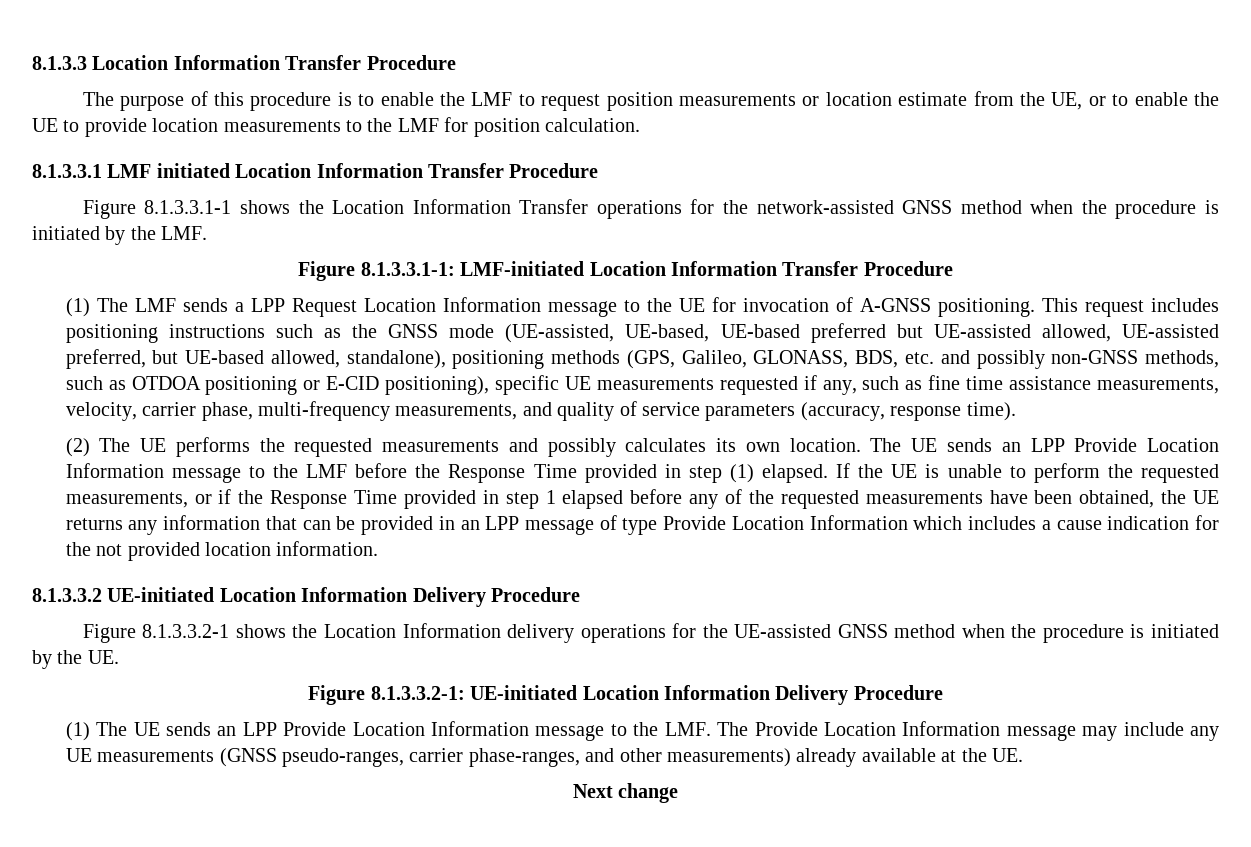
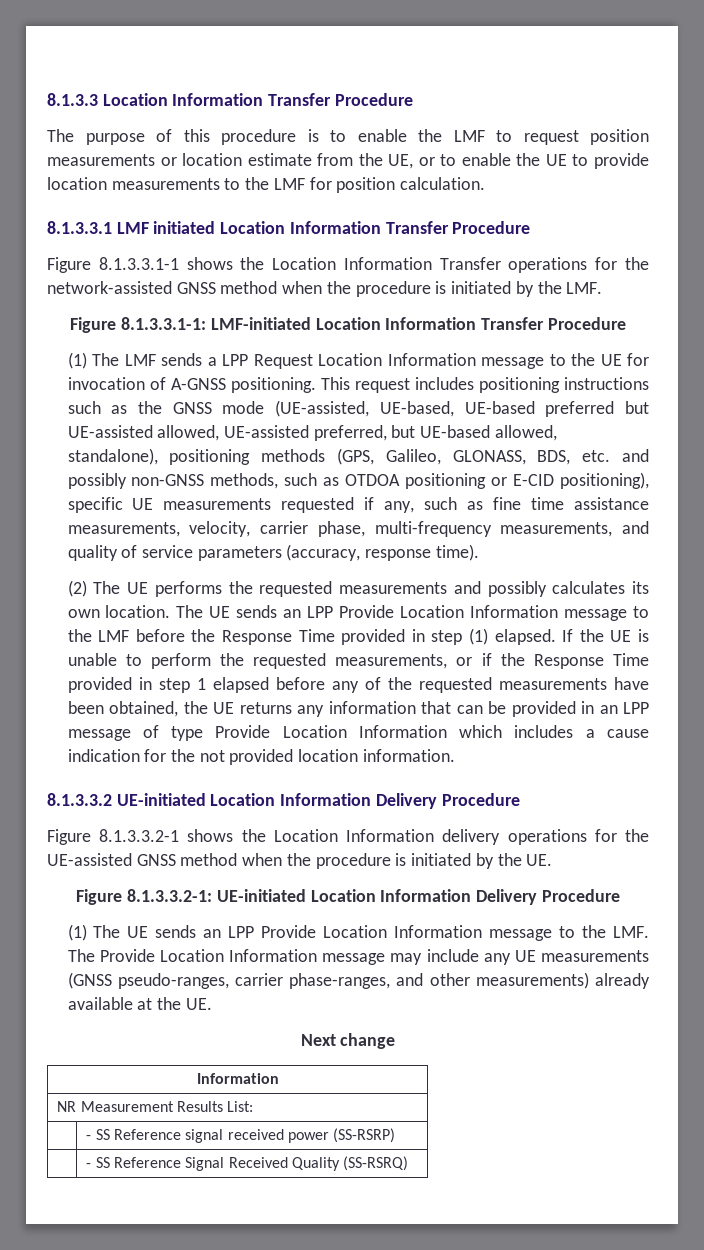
  Next change
+ Information
+ NR Measurement Results List:
+ | - SS Reference signal received power (SS-RSRP)
+ | - SS Reference Signal Received Quality (SS-RSRQ)

